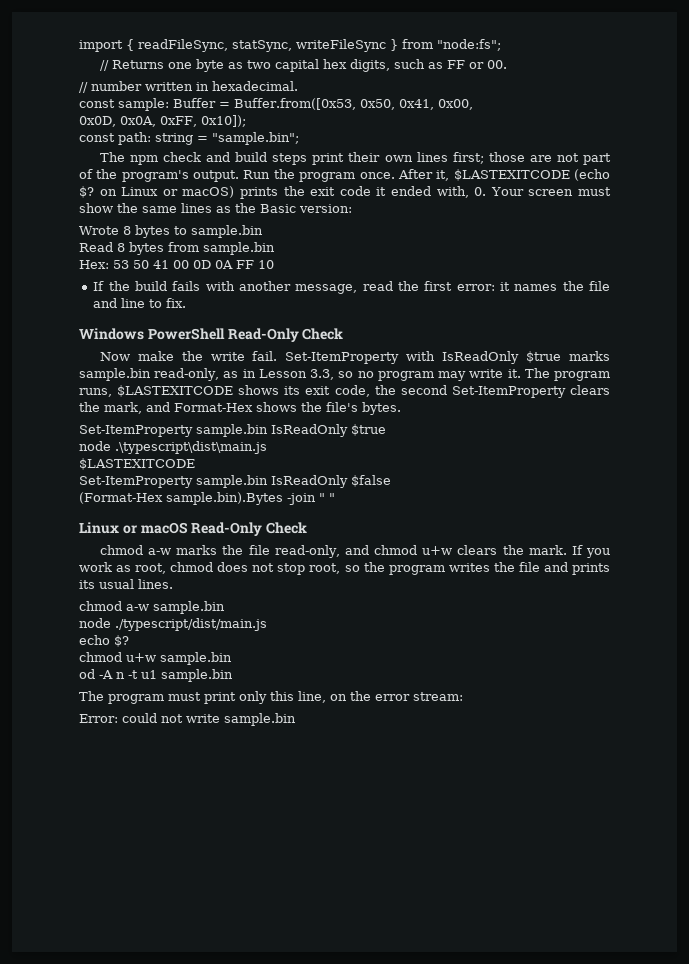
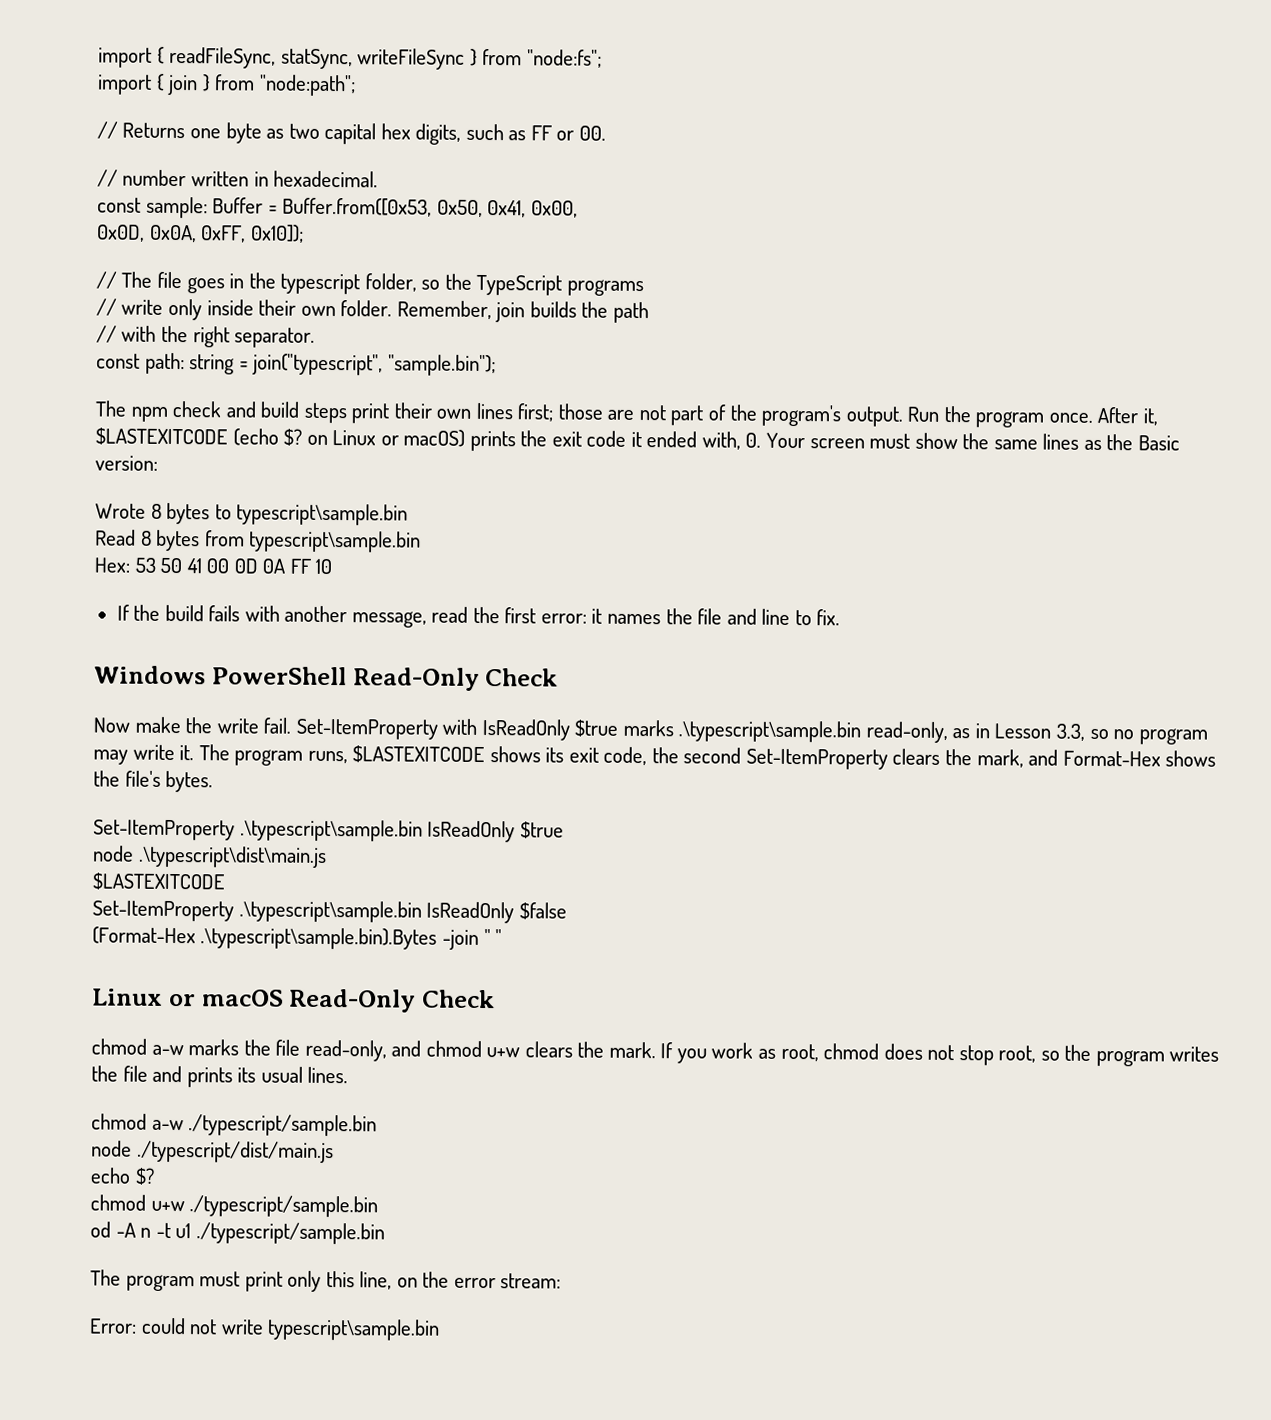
+ import { join } from "node:path";
+ // The file goes in the typescript folder, so the TypeScript programs
+ // write only inside their own folder. Remember, join builds the path
+ // with the right separator.
- const path: string = "sample.bin";
+ const path: string = join("typescript", "sample.bin");
- Wrote 8 bytes to sample.bin
+ Wrote 8 bytes to typescript\sample.bin
- Read 8 bytes from sample.bin
+ Read 8 bytes from typescript\sample.bin
- Set-ItemProperty with IsReadOnly $true marks sample.bin read-only, as in Lesson 3.3, so no program may write it.
+ Set-ItemProperty with IsReadOnly $true marks .\typescript\sample.bin read-only, as in Lesson 3.3, so no program may write it.
- Set-ItemProperty sample.bin IsReadOnly $true
+ Set-ItemProperty .\typescript\sample.bin IsReadOnly $true
- Set-ItemProperty sample.bin IsReadOnly $false
+ Set-ItemProperty .\typescript\sample.bin IsReadOnly $false
- (Format-Hex sample.bin).Bytes -join " "
+ (Format-Hex .\typescript\sample.bin).Bytes -join " "
- chmod a-w sample.bin
+ chmod a-w ./typescript/sample.bin
- chmod u+w sample.bin
+ chmod u+w ./typescript/sample.bin
- od -A n -t u1 sample.bin
+ od -A n -t u1 ./typescript/sample.bin
- Error: could not write sample.bin
+ Error: could not write typescript\sample.bin

